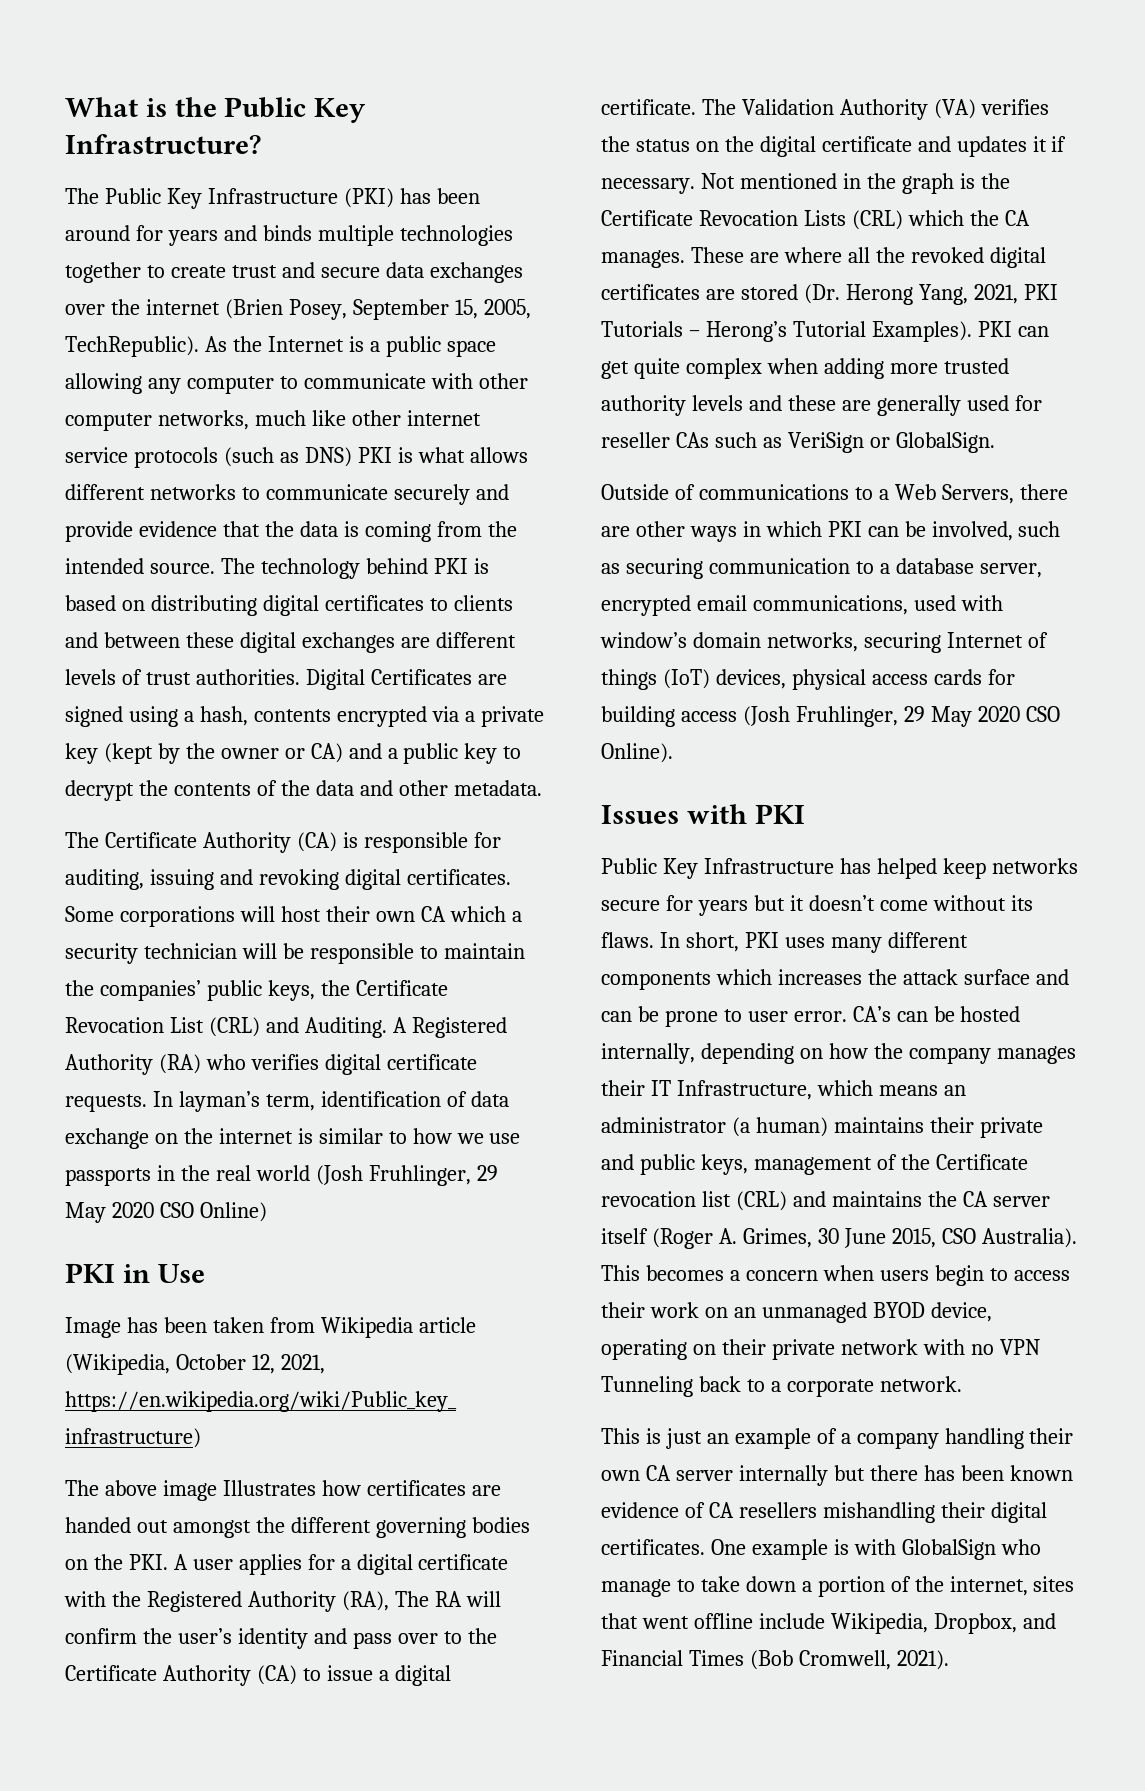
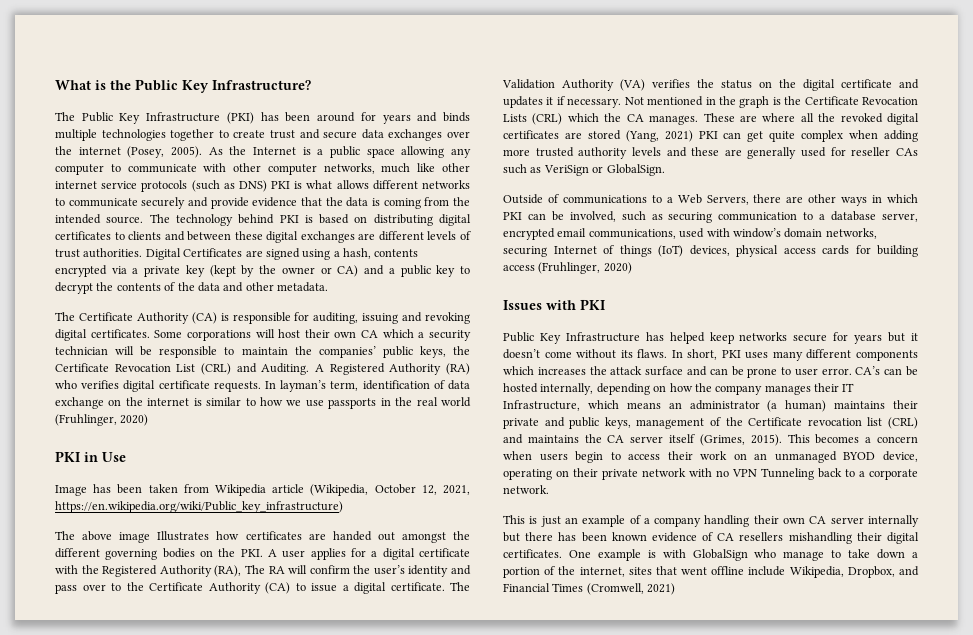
- The Public Key Infrastructure (PKI) has been around for years and binds multiple technologies together to create trust and secure data exchanges over the internet (Brien Posey, September 15, 2005, TechRepublic).
+ The Public Key Infrastructure (PKI) has been around for years and binds multiple technologies together to create trust and secure data exchanges over the internet (Posey, 2005).
- In layman’s term, identification of data exchange on the internet is similar to how we use passports in the real world (Josh Fruhlinger, 29 May 2020 CSO Online)
+ In layman’s term, identification of data exchange on the internet is similar to how we use passports in the real world (Fruhlinger, 2020)
- These are where all the revoked digital certificates are stored (Dr. Herong Yang, 2021, PKI Tutorials – Herong’s Tutorial Examples). PKI can get quite complex when adding more trusted authority levels and these are generally used for reseller CAs such as VeriSign or GlobalSign.
+ These are where all the revoked digital certificates are stored (Yang, 2021) PKI can get quite complex when adding more trusted authority levels and these are generally used for reseller CAs such as VeriSign or GlobalSign.
- Outside of communications to a Web Servers, there are other ways in which PKI can be involved, such as securing communication to a database server, encrypted email communications, used with window’s domain networks, securing Internet of things (IoT) devices, physical access cards for building access (Josh Fruhlinger, 29 May 2020 CSO Online).
+ Outside of communications to a Web Servers, there are other ways in which PKI can be involved, such as securing communication to a database server, encrypted email communications, used with window’s domain networks, securing Internet of things (IoT) devices, physical access cards for building access (Fruhlinger, 2020)
- CA’s can be hosted internally, depending on how the company manages their IT Infrastructure, which means an administrator (a human) maintains their private and public keys, management of the Certificate revocation list (CRL) and maintains the CA server itself (Roger A. Grimes, 30 June 2015, CSO Australia).
+ CA’s can be hosted internally, depending on how the company manages their IT Infrastructure, which means an administrator (a human) maintains their private and public keys, management of the Certificate revocation list (CRL) and maintains the CA server itself (Grimes, 2015).
- One example is with GlobalSign who manage to take down a portion of the internet, sites that went offline include Wikipedia, Dropbox, and Financial Times (Bob Cromwell, 2021).
+ One example is with GlobalSign who manage to take down a portion of the internet, sites that went offline include Wikipedia, Dropbox, and Financial Times (Cromwell, 2021)

